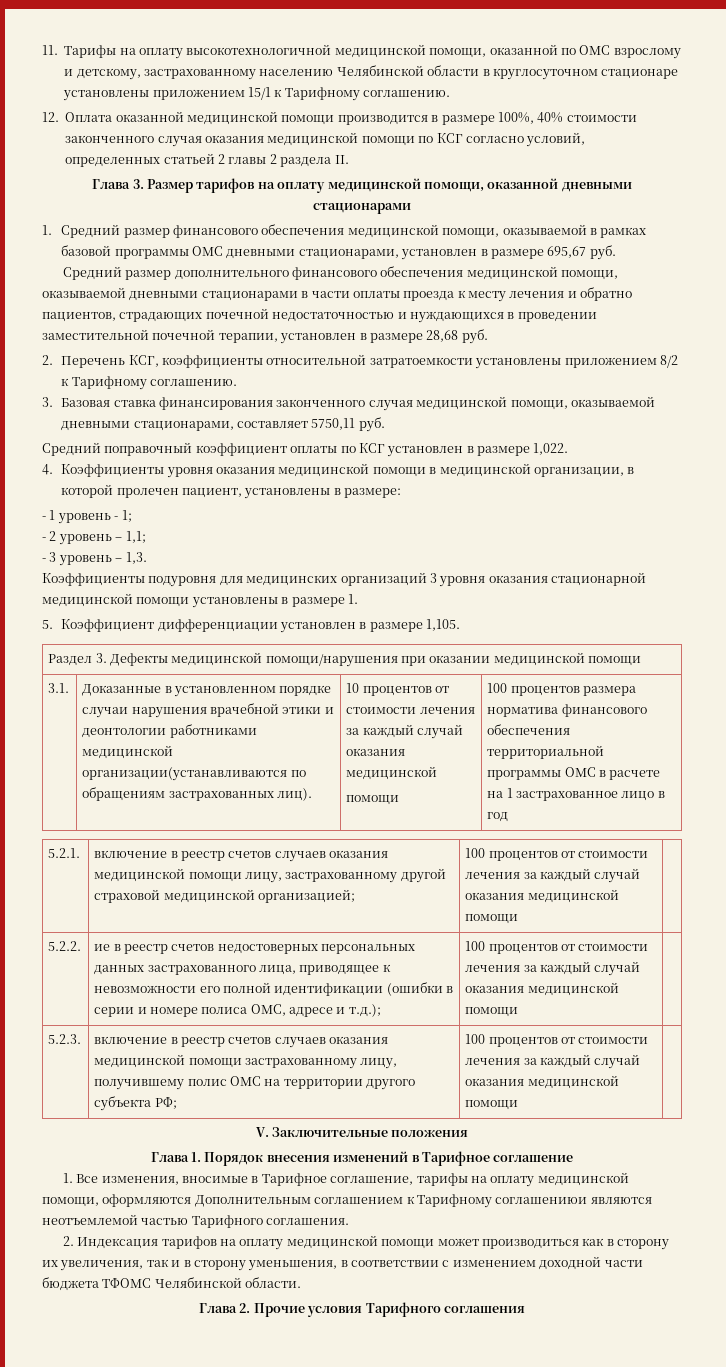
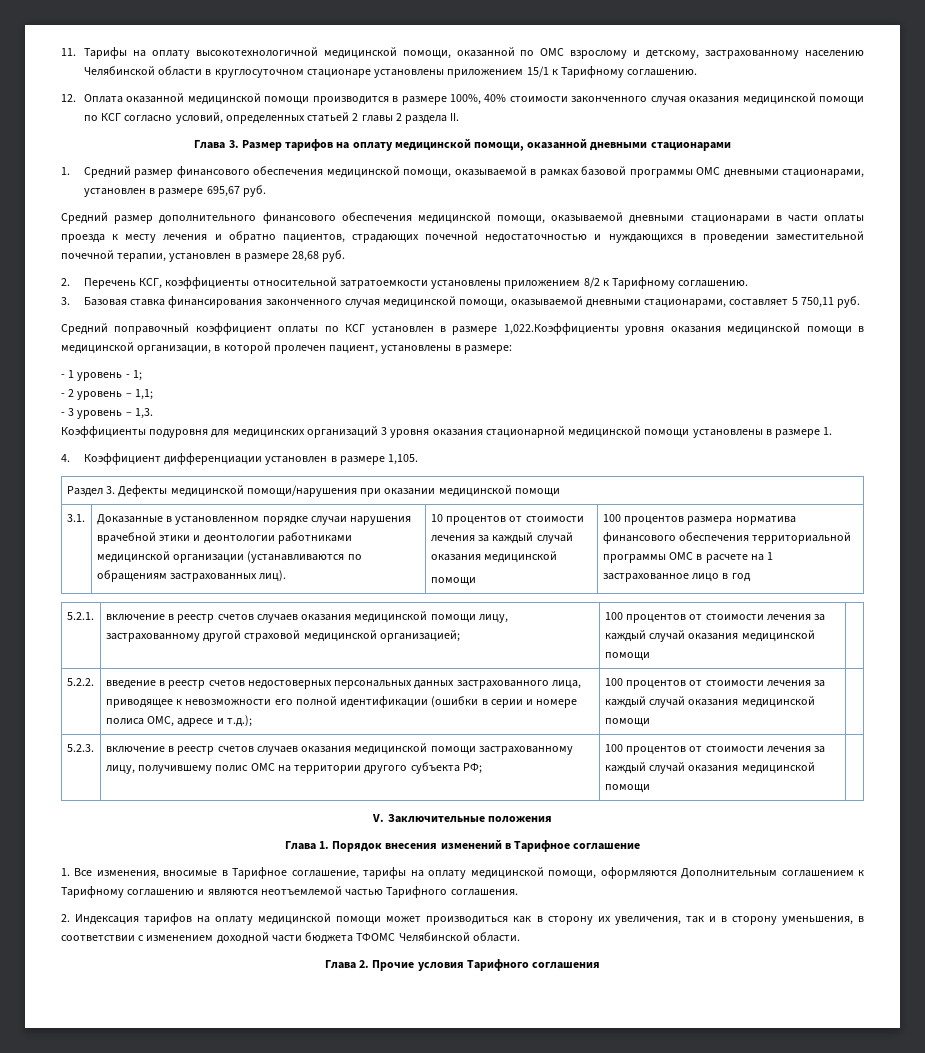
- 3. Базовая ставка финансирования законченного случая медицинской помощи, оказываемой дневными стационарами, составляет 5750,11 руб.
+ 3. Базовая ставка финансирования законченного случая медицинской помощи, оказываемой дневными стационарами, составляет 5 750,11 руб.
- Средний поправочный коэффициент оплаты по КСГ установлен в размере 1,022.
- 4. Коэффициенты уровня оказания медицинской помощи в медицинской организации, в которой пролечен пациент, установлены в размере:
+ Средний поправочный коэффициент оплаты по КСГ установлен в размере 1,022.Коэффициенты уровня оказания медицинской помощи в медицинской организации, в которой пролечен пациент, установлены в размере:
- 5. Коэффициент дифференциации установлен в размере 1,105.
+ 4. Коэффициент дифференциации установлен в размере 1,105.
- Доказанные в установленном порядке случаи нарушения врачебной этики и деонтологии работниками медицинской организации(устанавливаются по обращениям застрахованных лиц).
+ Доказанные в установленном порядке случаи нарушения врачебной этики и деонтологии работниками медицинской организации (устанавливаются по обращениям застрахованных лиц).
- 5.2.2. | ие в реестр счетов недостоверных персональных данных застрахованного лица, приводящее к невозможности его полной идентификации (ошибки в серии и номере полиса ОМС, адресе и т.д.); | 100 процентов от стоимости лечения за каждый случай оказания медицинской помощи |
+ 5.2.2. | введение в реестр счетов недостоверных персональных данных застрахованного лица, приводящее к невозможности его полной идентификации (ошибки в серии и номере полиса ОМС, адресе и т.д.); | 100 процентов от стоимости лечения за каждый случай оказания медицинской помощи |
- 1. Все изменения, вносимые в Тарифное соглашение, тарифы на оплату медицинской помощи, оформляются Дополнительным соглашением к Тарифному соглашениюи являются неотъемлемой частью Тарифного соглашения.
+ 1. Все изменения, вносимые в Тарифное соглашение, тарифы на оплату медицинской помощи, оформляются Дополнительным соглашением к Тарифному соглашению и являются неотъемлемой частью Тарифного соглашения.

